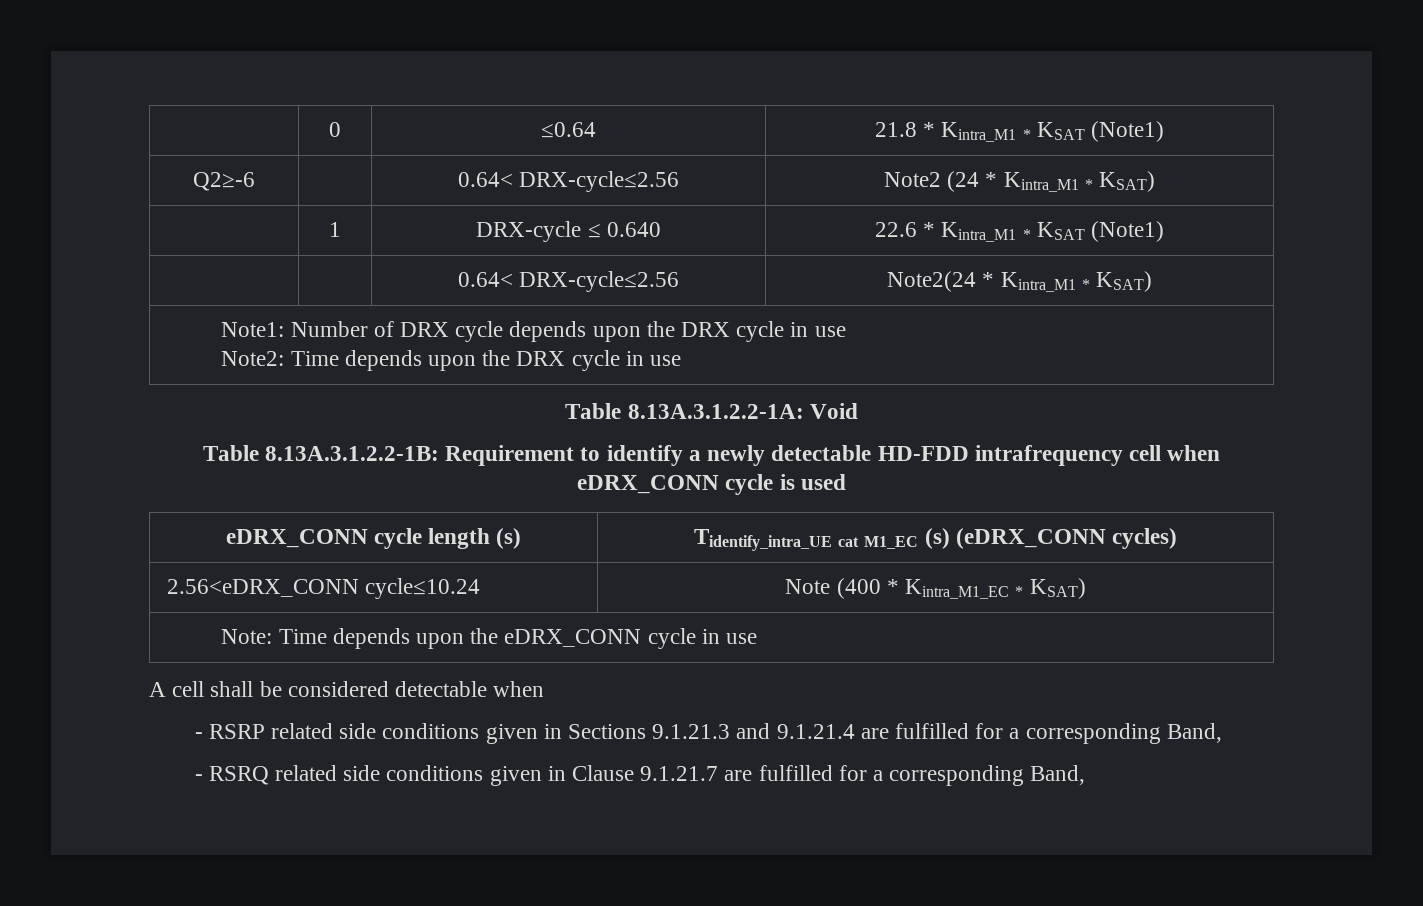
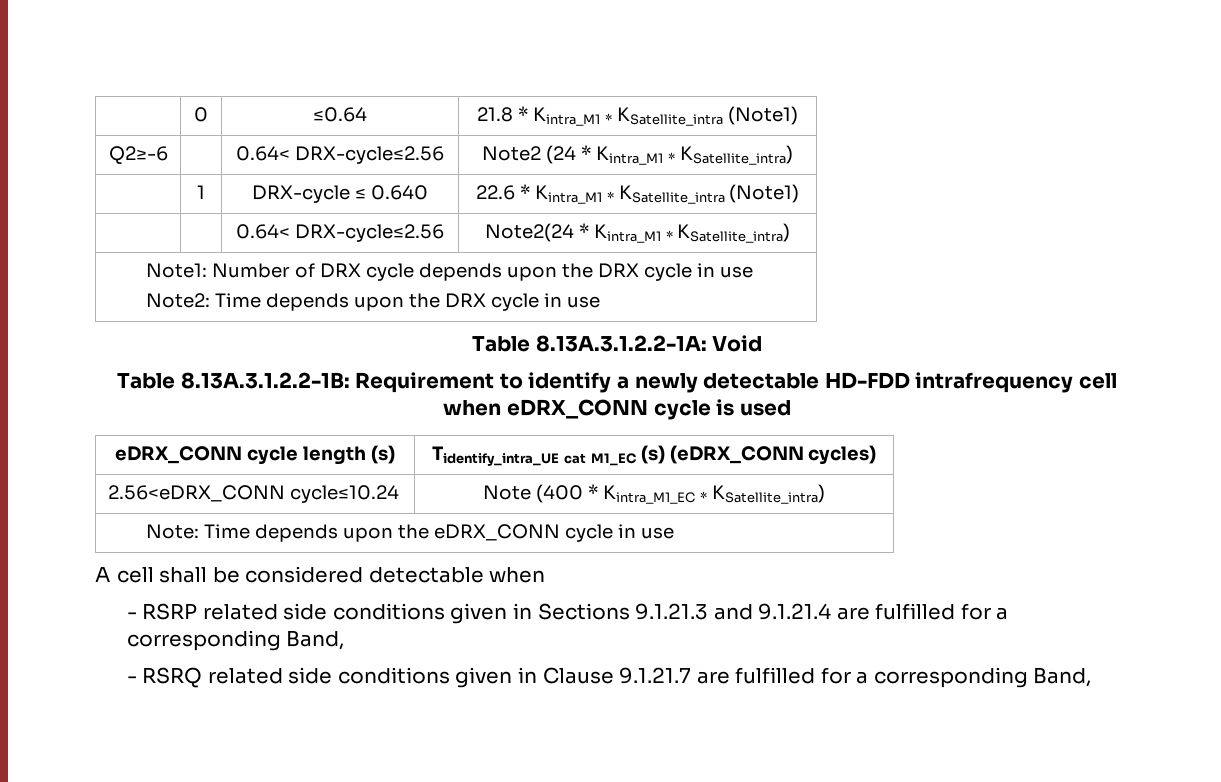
- | 0 | ≤0.64 | 21.8 * Kintra_M1 * KSAT (Note1)
+ | 0 | ≤0.64 | 21.8 * Kintra_M1 * KSatellite_intra (Note1)
- Q2≥-6 | | 0.64< DRX-cycle≤2.56 | Note2 (24 * Kintra_M1 * KSAT)
+ Q2≥-6 | | 0.64< DRX-cycle≤2.56 | Note2 (24 * Kintra_M1 * KSatellite_intra)
- | 1 | DRX-cycle ≤ 0.640 | 22.6 * Kintra_M1 * KSAT (Note1)
+ | 1 | DRX-cycle ≤ 0.640 | 22.6 * Kintra_M1 * KSatellite_intra (Note1)
- | | 0.64< DRX-cycle≤2.56 | Note2(24 * Kintra_M1 * KSAT)
+ | | 0.64< DRX-cycle≤2.56 | Note2(24 * Kintra_M1 * KSatellite_intra)
- 2.56<eDRX_CONN cycle≤10.24 | Note (400 * Kintra_M1_EC * KSAT)
+ 2.56<eDRX_CONN cycle≤10.24 | Note (400 * Kintra_M1_EC * KSatellite_intra)

